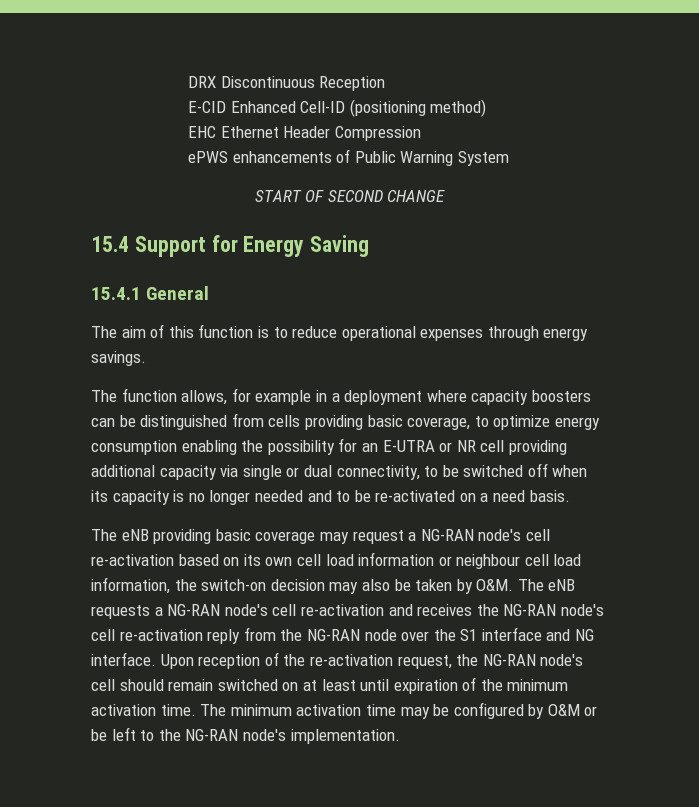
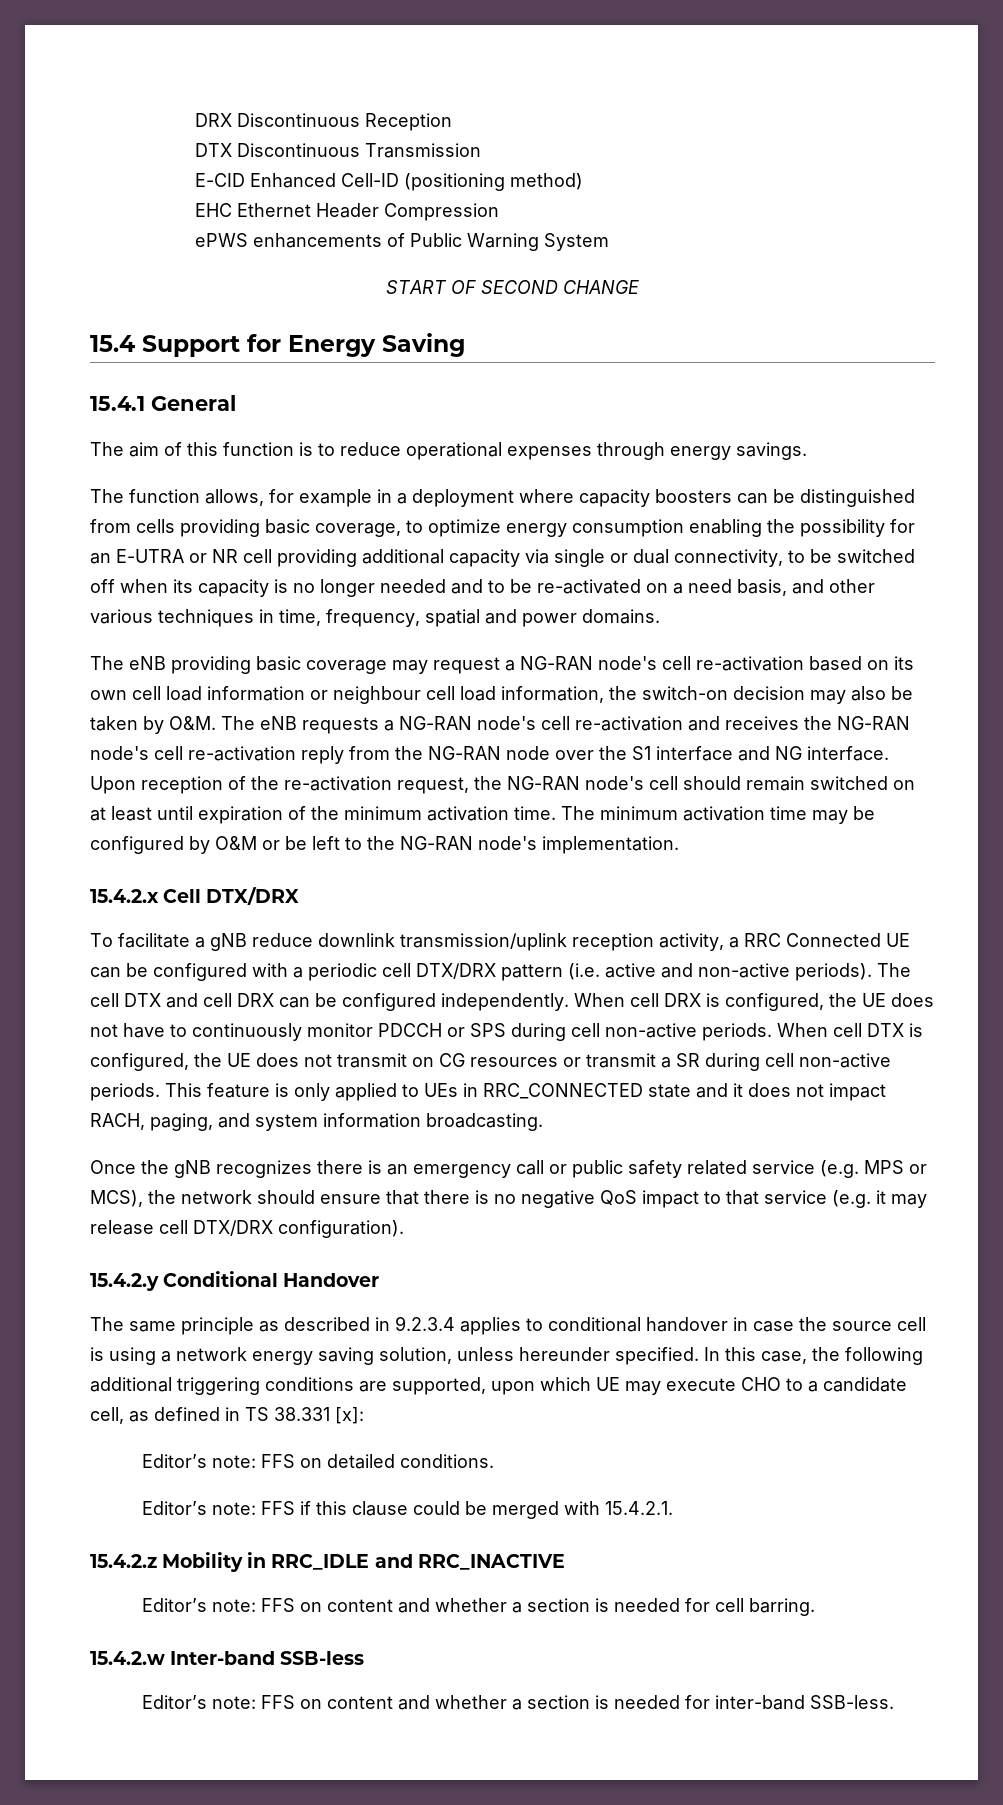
+ DTX Discontinuous Transmission
- The function allows, for example in a deployment where capacity boosters can be distinguished from cells providing basic coverage, to optimize energy consumption enabling the possibility for an E-UTRA or NR cell providing additional capacity via single or dual connectivity, to be switched off when its capacity is no longer needed and to be re-activated on a need basis.
+ The function allows, for example in a deployment where capacity boosters can be distinguished from cells providing basic coverage, to optimize energy consumption enabling the possibility for an E-UTRA or NR cell providing additional capacity via single or dual connectivity, to be switched off when its capacity is no longer needed and to be re-activated on a need basis, and other various techniques in time, frequency, spatial and power domains.
+ 15.4.2.x Cell DTX/DRX
+ To facilitate a gNB reduce downlink transmission/uplink reception activity, a RRC Connected UE can be configured with a periodic cell DTX/DRX pattern (i.e. active and non-active periods). The cell DTX and cell DRX can be configured independently. When cell DRX is configured, the UE does not have to continuously monitor PDCCH or SPS during cell non-active periods. When cell DTX is configured, the UE does not transmit on CG resources or transmit a SR during cell non-active periods. This feature is only applied to UEs in RRC_CONNECTED state and it does not impact RACH, paging, and system information broadcasting.
+ Once the gNB recognizes there is an emergency call or public safety related service (e.g. MPS or MCS), the network should ensure that there is no negative QoS impact to that service (e.g. it may release cell DTX/DRX configuration).
+ 15.4.2.y Conditional Handover
+ The same principle as described in 9.2.3.4 applies to conditional handover in case the source cell is using a network energy saving solution, unless hereunder specified. In this case, the following additional triggering conditions are supported, upon which UE may execute CHO to a candidate cell, as defined in TS 38.331 [x]:
+ Editor’s note: FFS on detailed conditions.
+ Editor’s note: FFS if this clause could be merged with 15.4.2.1.
+ 15.4.2.z Mobility in RRC_IDLE and RRC_INACTIVE
+ Editor’s note: FFS on content and whether a section is needed for cell barring.
+ 15.4.2.w Inter-band SSB-less
+ Editor’s note: FFS on content and whether a section is needed for inter-band SSB-less.

